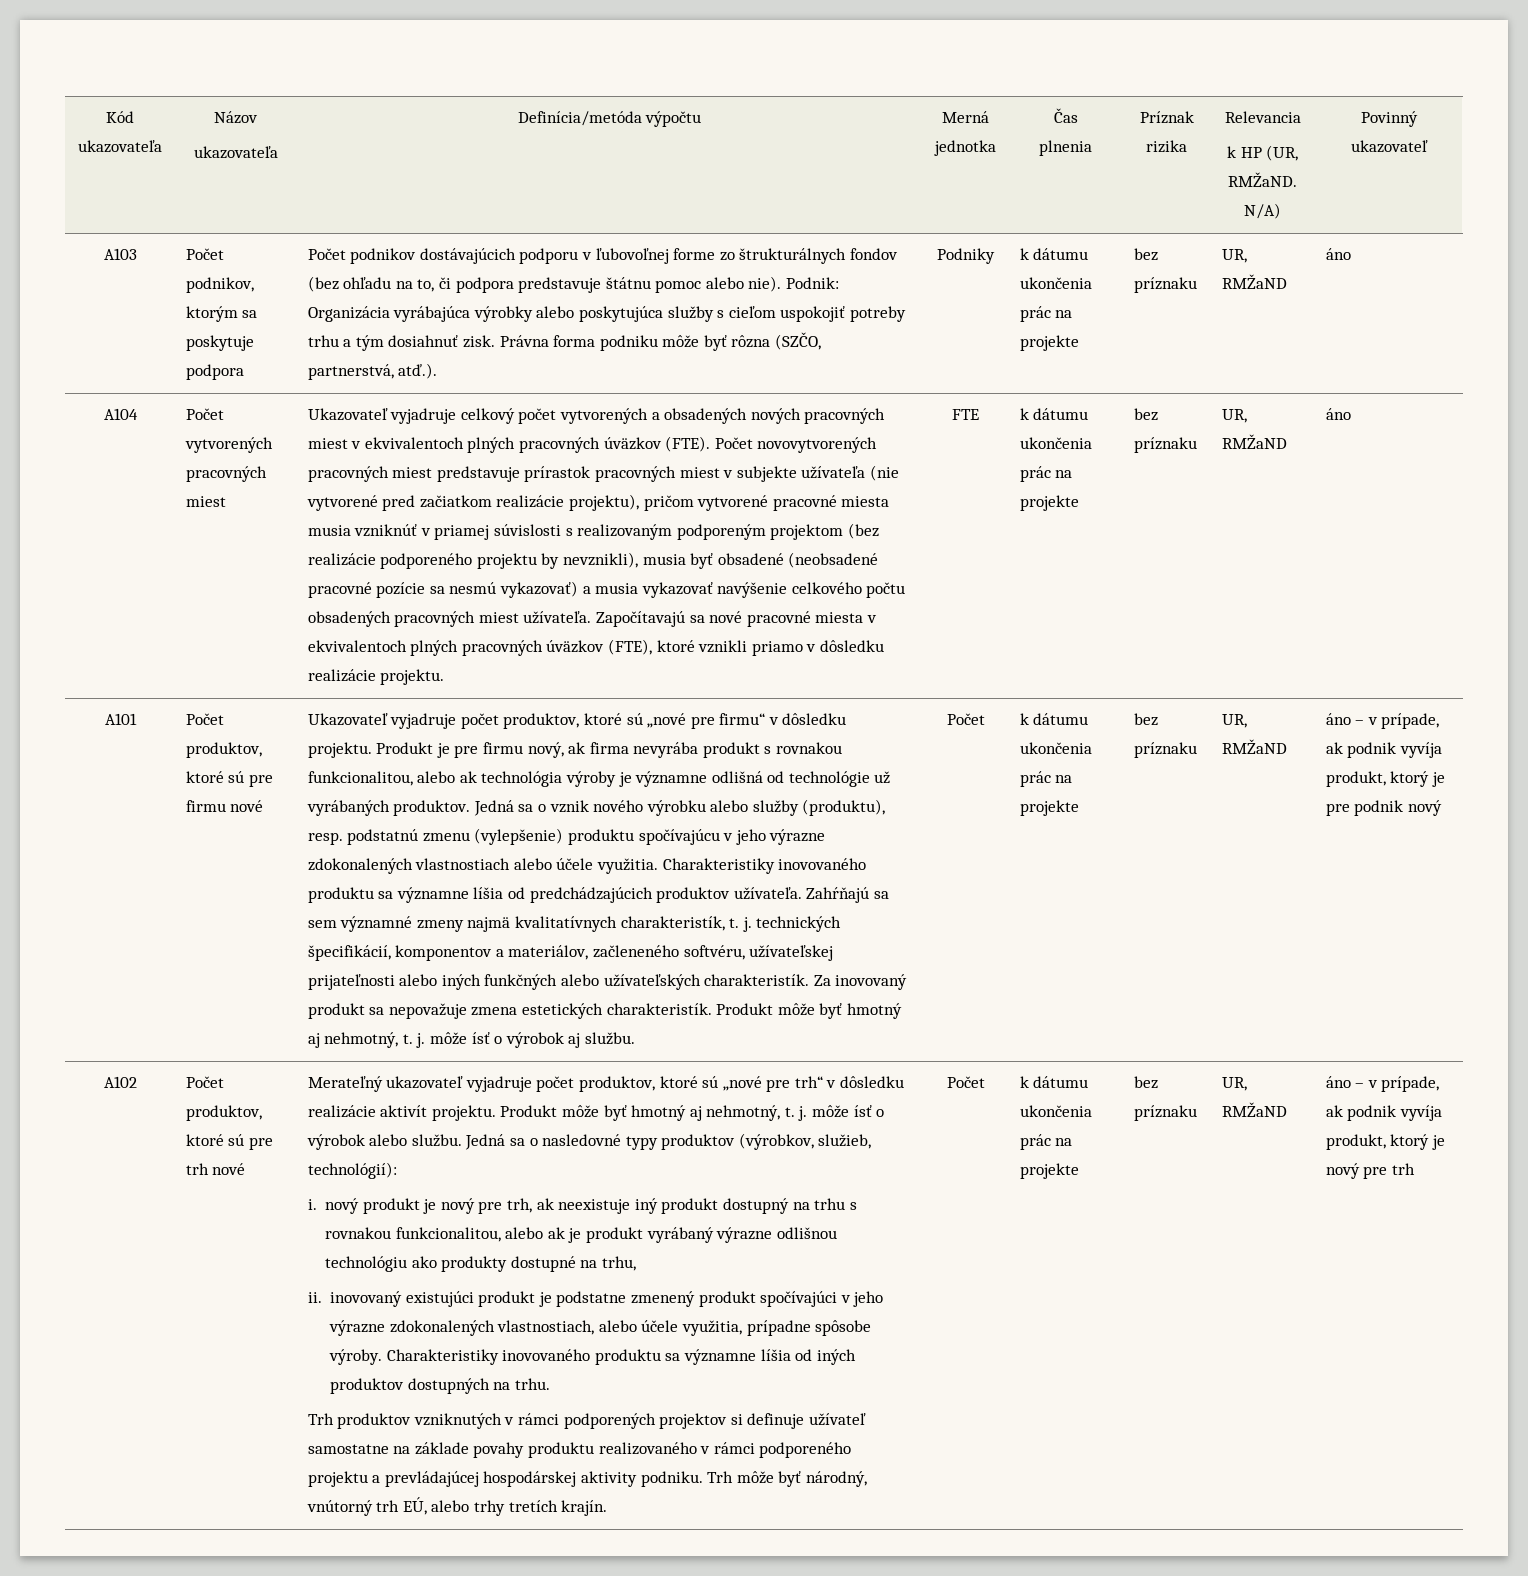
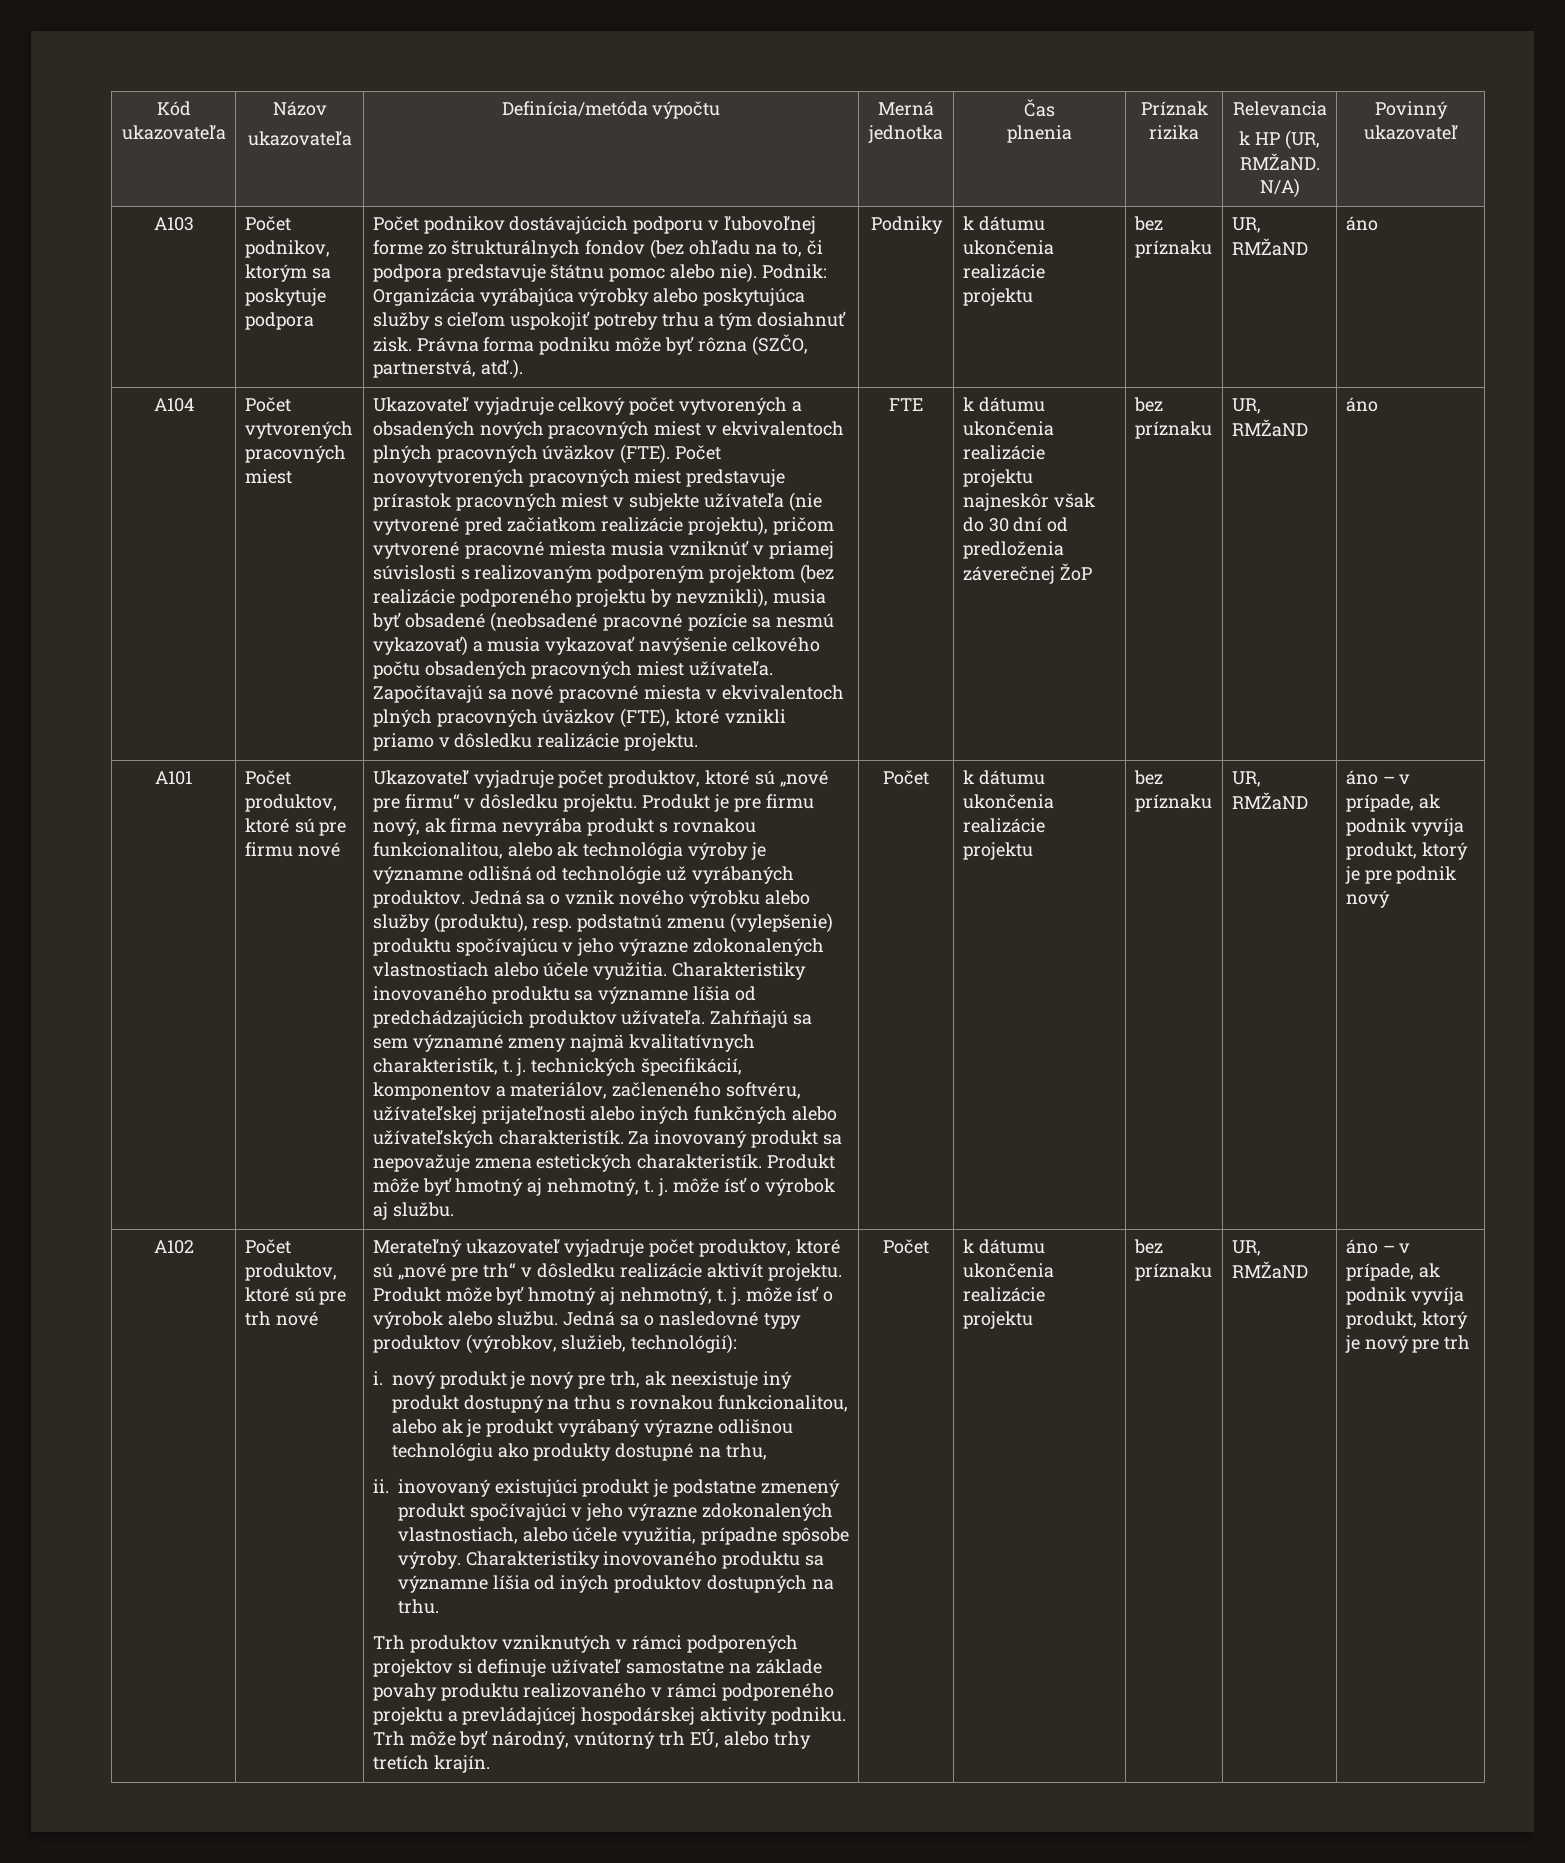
- Podniky | k dátumu ukončenia prác na projekte
+ Podniky | k dátumu ukončenia realizácie projektu
- FTE | k dátumu ukončenia prác na projekte
+ FTE | k dátumu ukončenia realizácie projektu najneskôr však do 30 dní od predloženia záverečnej ŽoP
- Produkt môže byť hmotný aj nehmotný, t. j. môže ísť o výrobok aj službu. | Počet | k dátumu ukončenia prác na projekte
+ Produkt môže byť hmotný aj nehmotný, t. j. môže ísť o výrobok aj službu. | Počet | k dátumu ukončenia realizácie projektu
- Trh môže byť národný, vnútorný trh EÚ, alebo trhy tretích krajín. | Počet | k dátumu ukončenia prác na projekte
+ Trh môže byť národný, vnútorný trh EÚ, alebo trhy tretích krajín. | Počet | k dátumu ukončenia realizácie projektu

